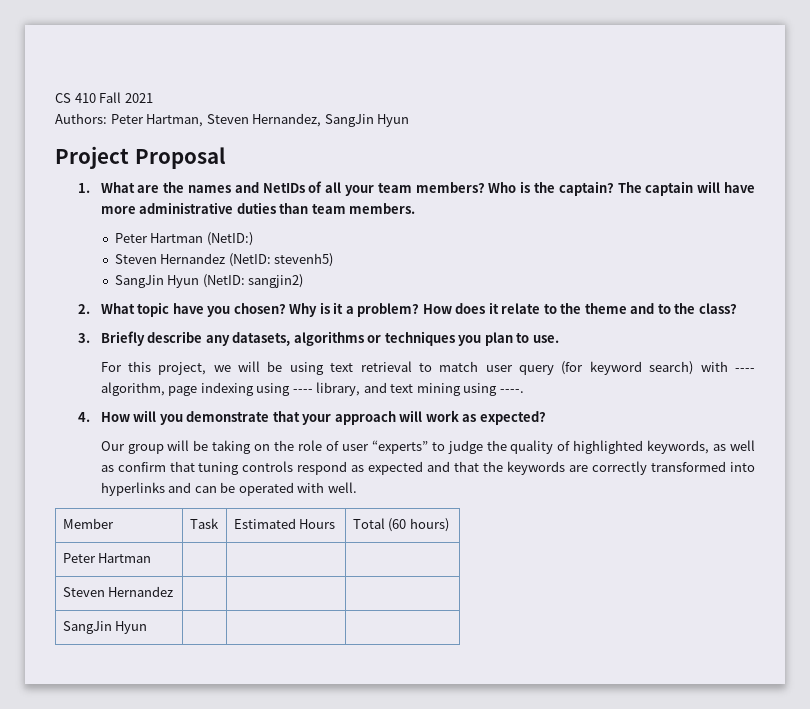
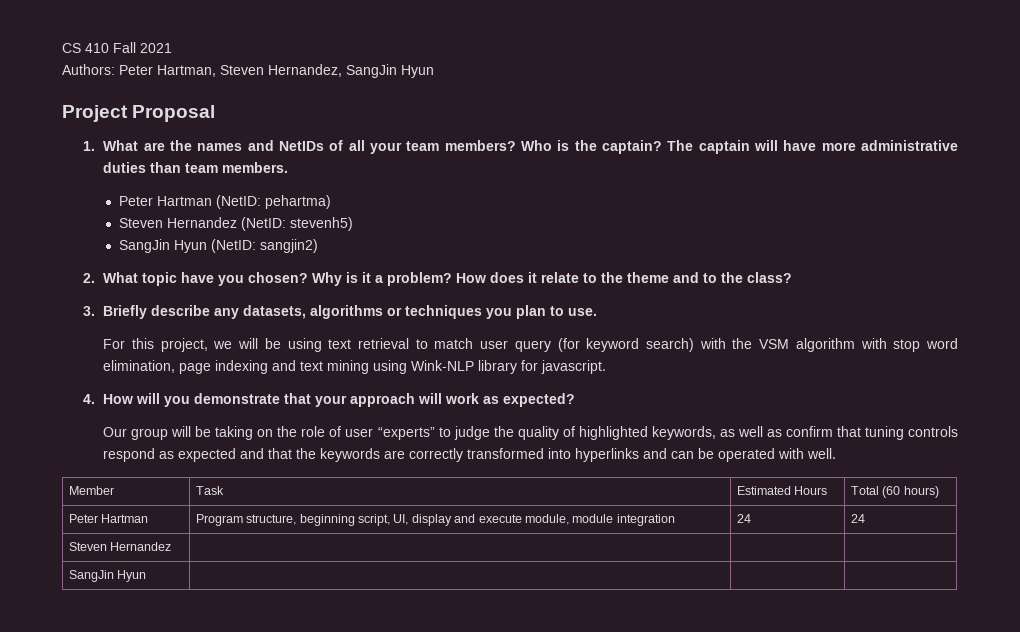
- Peter Hartman (NetID:)
+ Peter Hartman (NetID: pehartma)
- For this project, we will be using text retrieval to match user query (for keyword search) with ---- algorithm, page indexing using ---- library, and text mining using ----.
+ For this project, we will be using text retrieval to match user query (for keyword search) with the VSM algorithm with stop word elimination, page indexing and text mining using Wink-NLP library for javascript.
- Peter Hartman | | |
+ Peter Hartman | Program structure, beginning script, UI, display and execute module, module integration | 24 | 24

